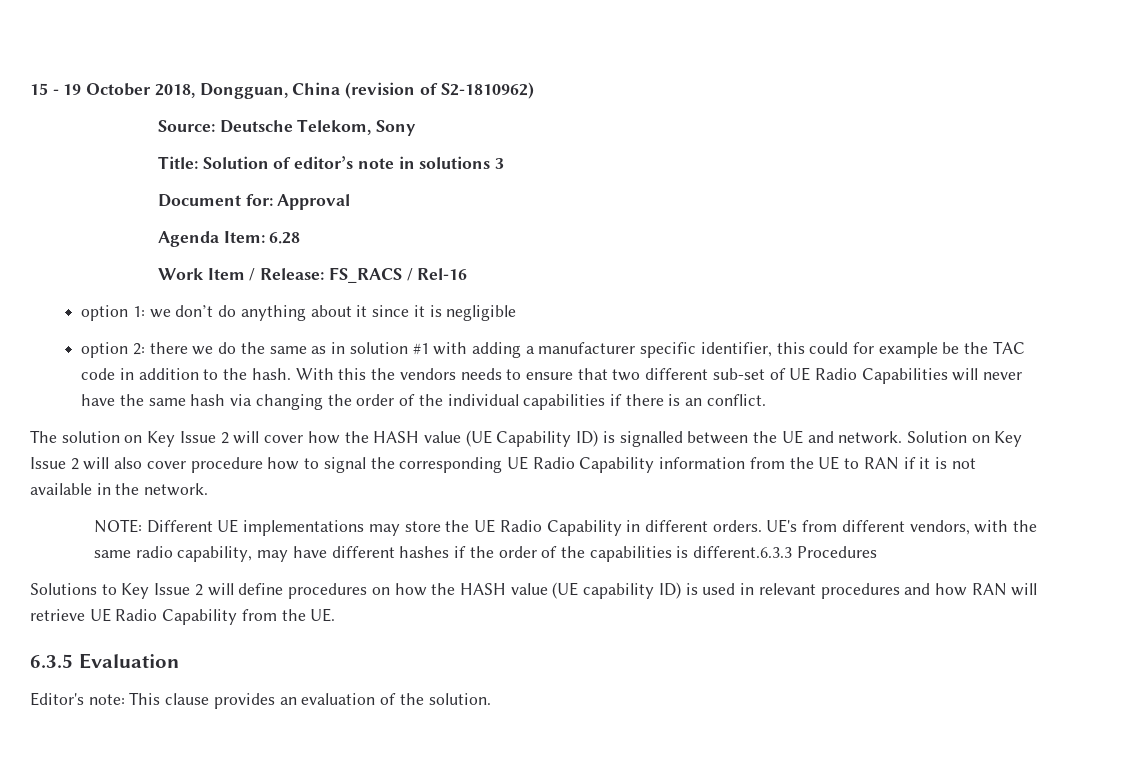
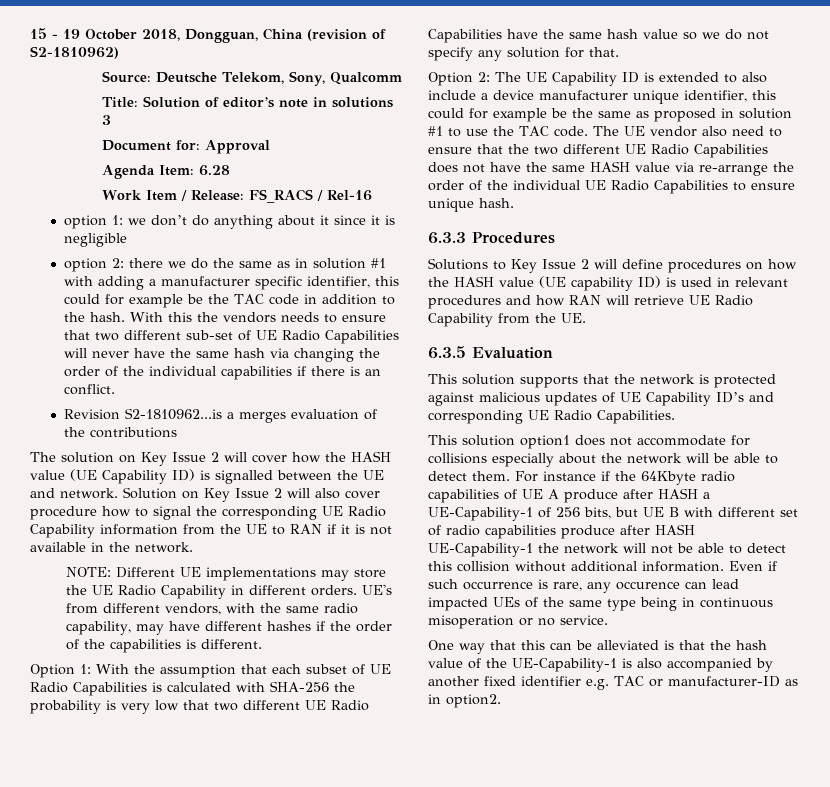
- Source: Deutsche Telekom, Sony
+ Source: Deutsche Telekom, Sony, Qualcomm
+ Revision S2-1810962...is a merges evaluation of the contributions
- UE's from different vendors, with the same radio capability, may have different hashes if the order of the capabilities is different.6.3.3 Procedures
+ UE's from different vendors, with the same radio capability, may have different hashes if the order of the capabilities is different.
+ Option 1: With the assumption that each subset of UE Radio Capabilities is calculated with SHA-256 the probability is very low that two different UE Radio Capabilities have the same hash value so we do not specify any solution for that.
+ Option 2: The UE Capability ID is extended to also include a device manufacturer unique identifier, this could for example be the same as proposed in solution #1 to use the TAC code. The UE vendor also need to ensure that the two different UE Radio Capabilities does not have the same HASH value via re-arrange the order of the individual UE Radio Capabilities to ensure unique hash.
+ 6.3.3 Procedures
- Editor's note: This clause provides an evaluation of the solution.
+ This solution supports that the network is protected against malicious updates of UE Capability ID’s and corresponding UE Radio Capabilities.
+ This solution option1 does not accommodate for collisions especially about the network will be able to detect them. For instance if the 64Kbyte radio capabilities of UE A produce after HASH a UE-Capability-1 of 256 bits, but UE B with different set of radio capabilities produce after HASH UE-Capability-1 the network will not be able to detect this collision without additional information. Even if such occurrence is rare, any occurence can lead impacted UEs of the same type being in continuous misoperation or no service.
+ One way that this can be alleviated is that the hash value of the UE-Capability-1 is also accompanied by another fixed identifier e.g. TAC or manufacturer-ID as in option2.

